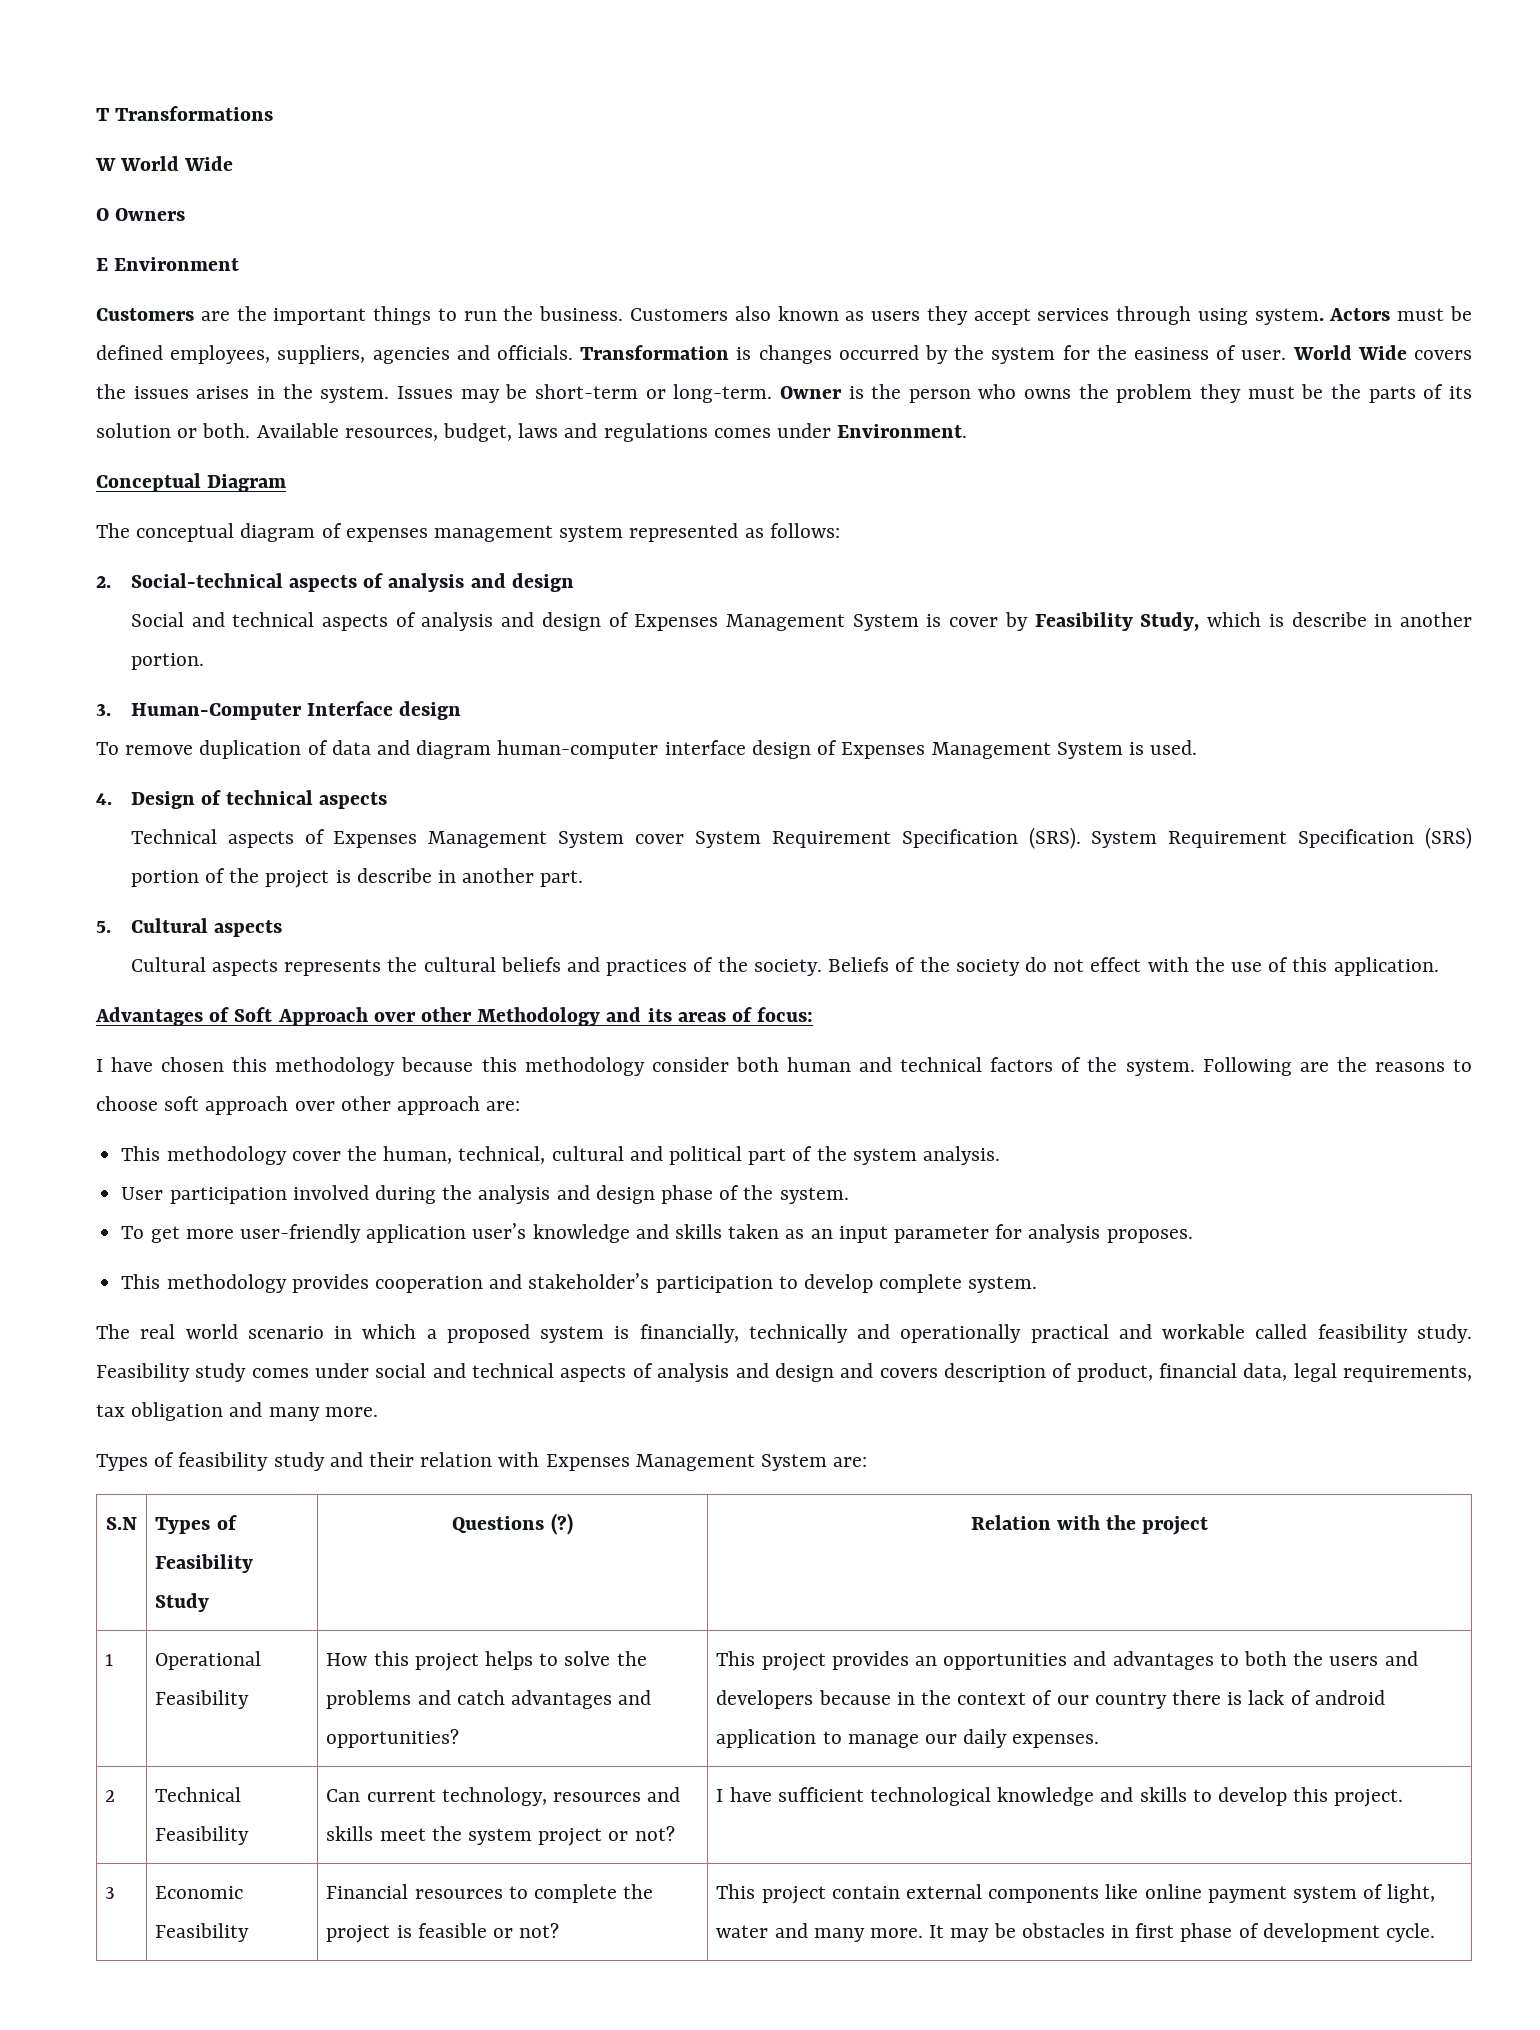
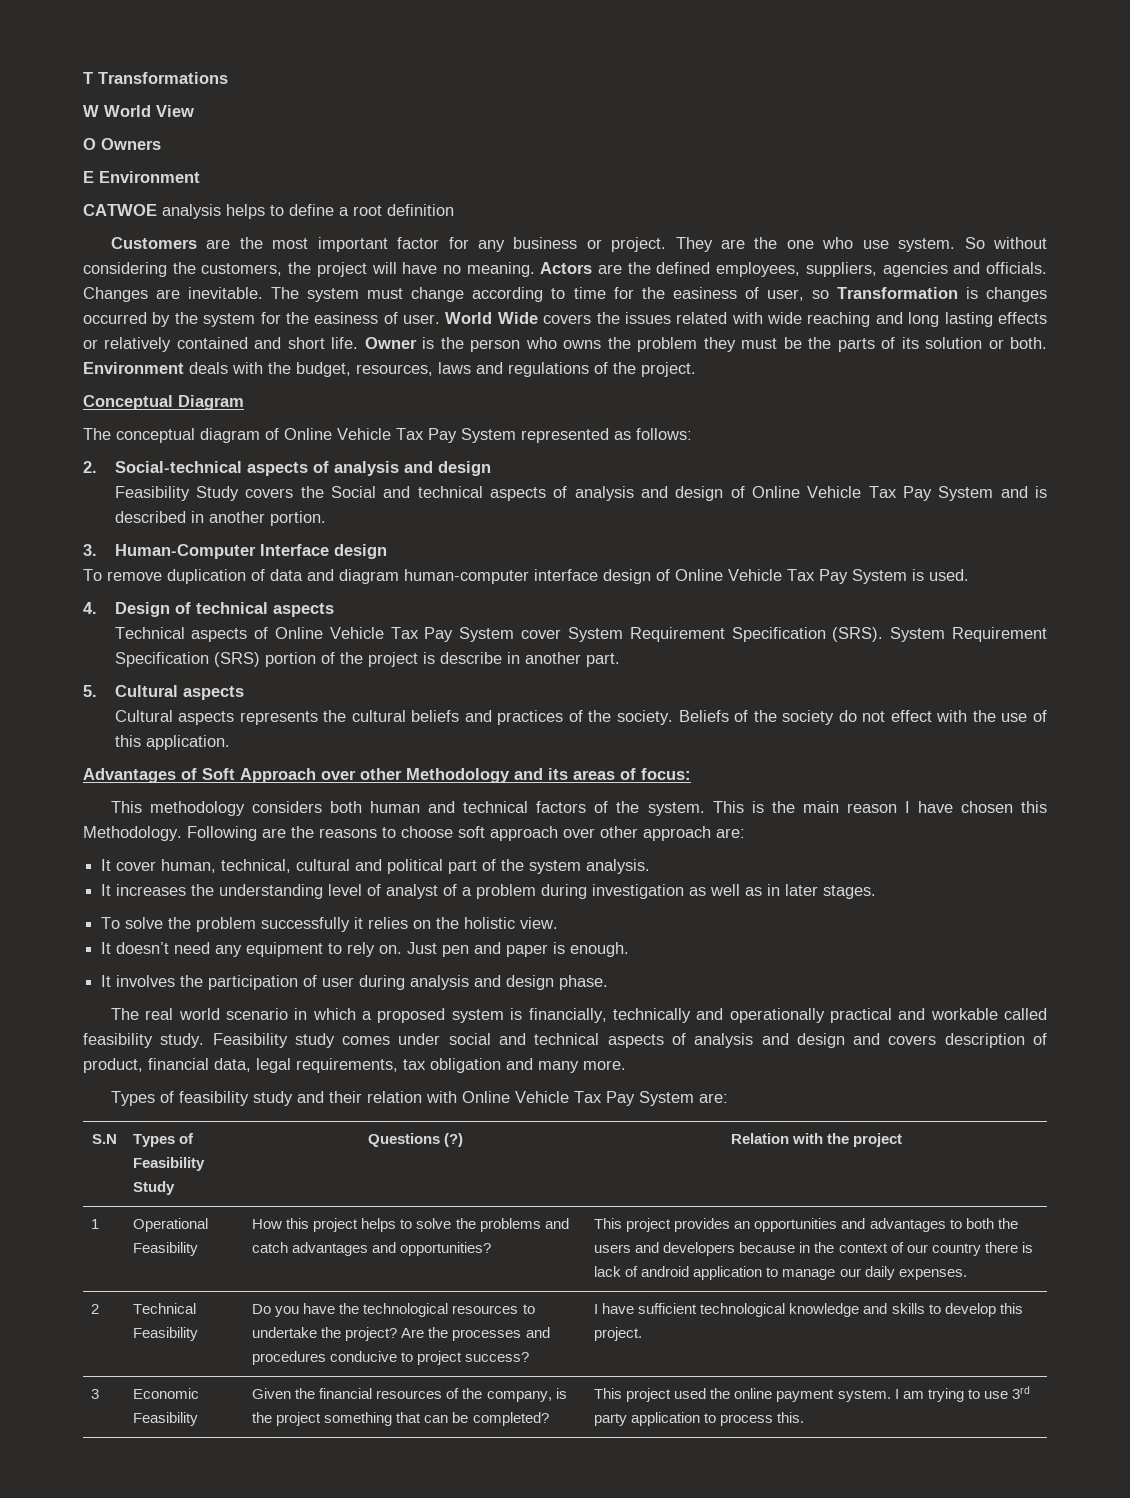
- W World Wide
+ W World View
- Customers are the important things to run the business. Customers also known as users they accept services through using system. Actors must be defined employees, suppliers, agencies and officials.
+ CATWOE analysis helps to define a root definition
+ Customers are the most important factor for any business or project. They are the one who use system. So without considering the customers, the project will have no meaning. Actors are the defined employees, suppliers, agencies and officials.
- Transformation is changes occurred by the system for the easiness of user.
+ Changes are inevitable. The system must change according to time for the easiness of user, so Transformation is changes occurred by the system for the easiness of user.
- World Wide covers the issues arises in the system. Issues may be short-term or long-term.
+ World Wide covers the issues related with wide reaching and long lasting effects or relatively contained and short life.
- Available resources, budget, laws and regulations comes under Environment.
+ Environment deals with the budget, resources, laws and regulations of the project.
- The conceptual diagram of expenses management system represented as follows:
+ The conceptual diagram of Online Vehicle Tax Pay System represented as follows:
- Social and technical aspects of analysis and design of Expenses Management System is cover by Feasibility Study, which is describe in another portion.
+ Feasibility Study covers the Social and technical aspects of analysis and design of Online Vehicle Tax Pay System and is described in another portion.
- To remove duplication of data and diagram human-computer interface design of Expenses Management System is used.
+ To remove duplication of data and diagram human-computer interface design of Online Vehicle Tax Pay System is used.
- Technical aspects of Expenses Management System cover System Requirement Specification (SRS).
+ Technical aspects of Online Vehicle Tax Pay System cover System Requirement Specification (SRS).
- I have chosen this methodology because this methodology consider both human and technical factors of the system.
+ This methodology considers both human and technical factors of the system.
+ This is the main reason I have chosen this Methodology.
- This methodology cover the human, technical, cultural and political part of the system analysis.
+ It cover human, technical, cultural and political part of the system analysis.
- User participation involved during the analysis and design phase of the system.
- To get more user-friendly application user’s knowledge and skills taken as an input parameter for analysis proposes.
- This methodology provides cooperation and stakeholder’s participation to develop complete system.
+ It increases the understanding level of analyst of a problem during investigation as well as in later stages.
+ To solve the problem successfully it relies on the holistic view.
+ It doesn’t need any equipment to rely on. Just pen and paper is enough.
+ It involves the participation of user during analysis and design phase.
- Types of feasibility study and their relation with Expenses Management System are:
+ Types of feasibility study and their relation with Online Vehicle Tax Pay System are:
- 2 | Technical Feasibility | Can current technology, resources and skills meet the system project or not? | I have sufficient technological knowledge and skills to develop this project.
+ 2 | Technical Feasibility | Do you have the technological resources to undertake the project? Are the processes and procedures conducive to project success? | I have sufficient technological knowledge and skills to develop this project.
- 3 | Economic Feasibility | Financial resources to complete the project is feasible or not? | This project contain external components like online payment system of light, water and many more. It may be obstacles in first phase of development cycle.
+ 3 | Economic Feasibility | Given the financial resources of the company, is the project something that can be completed? | This project used the online payment system. I am trying to use 3rd party application to process this.

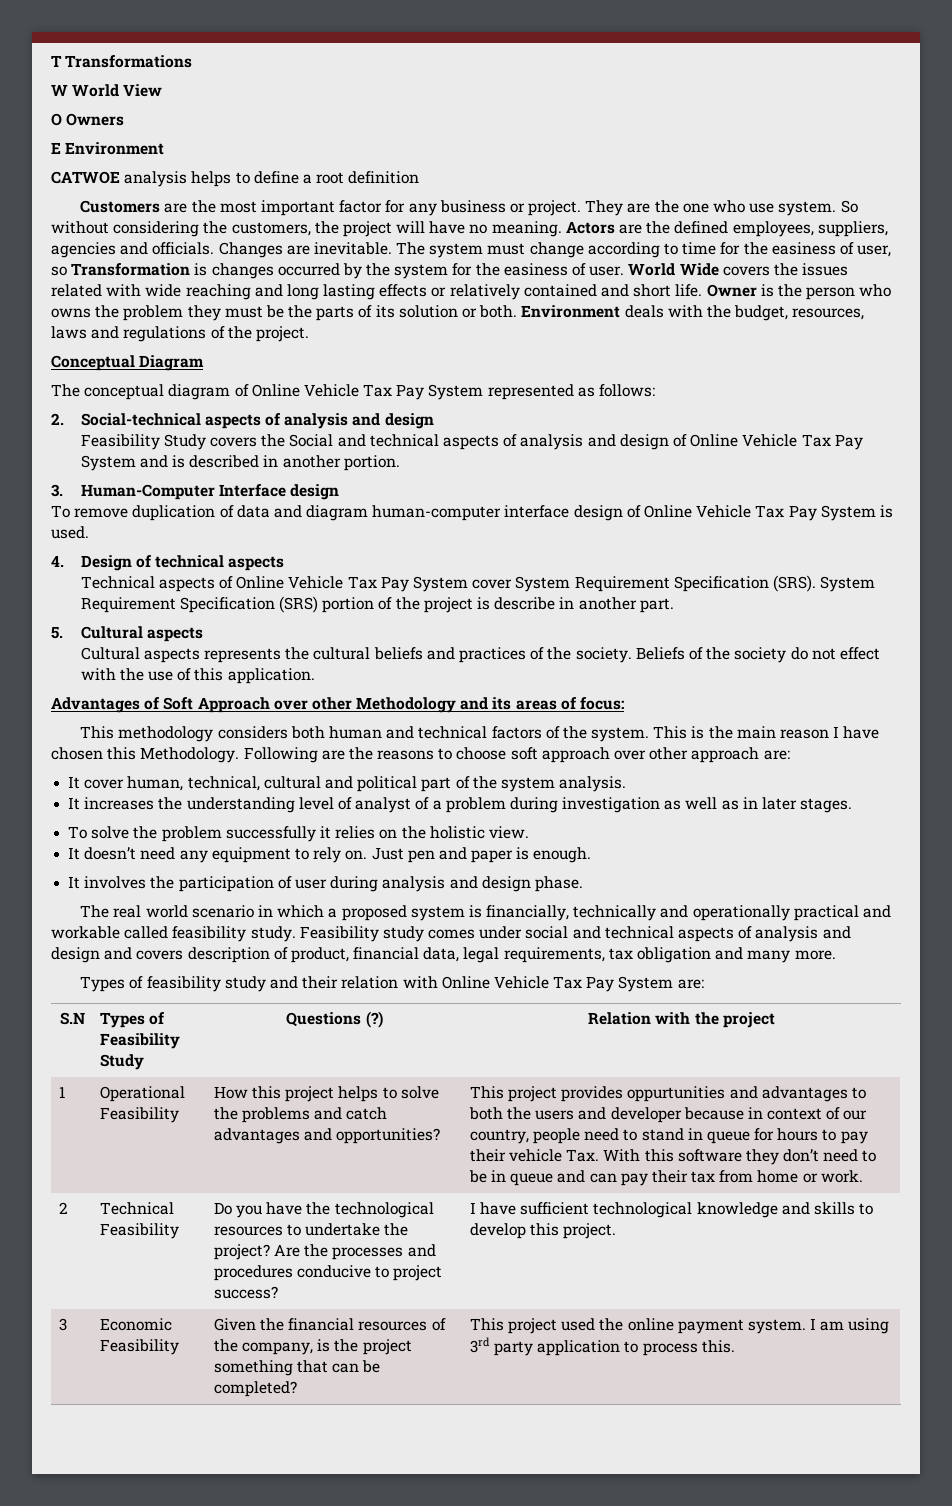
- This project provides an opportunities and advantages to both the users and developers because in the context of our country there is lack of android application to manage our daily expenses.
+ This project provides oppurtunities and advantages to both the users and developer because in context of our country, people need to stand in queue for hours to pay their vehicle Tax. With this software they don’t need to be in queue and can pay their tax from home or work.
- 3 | Economic Feasibility | Given the financial resources of the company, is the project something that can be completed? | This project used the online payment system. I am trying to use 3rd party application to process this.
+ 3 | Economic Feasibility | Given the financial resources of the company, is the project something that can be completed? | This project used the online payment system. I am using 3rd party application to process this.

